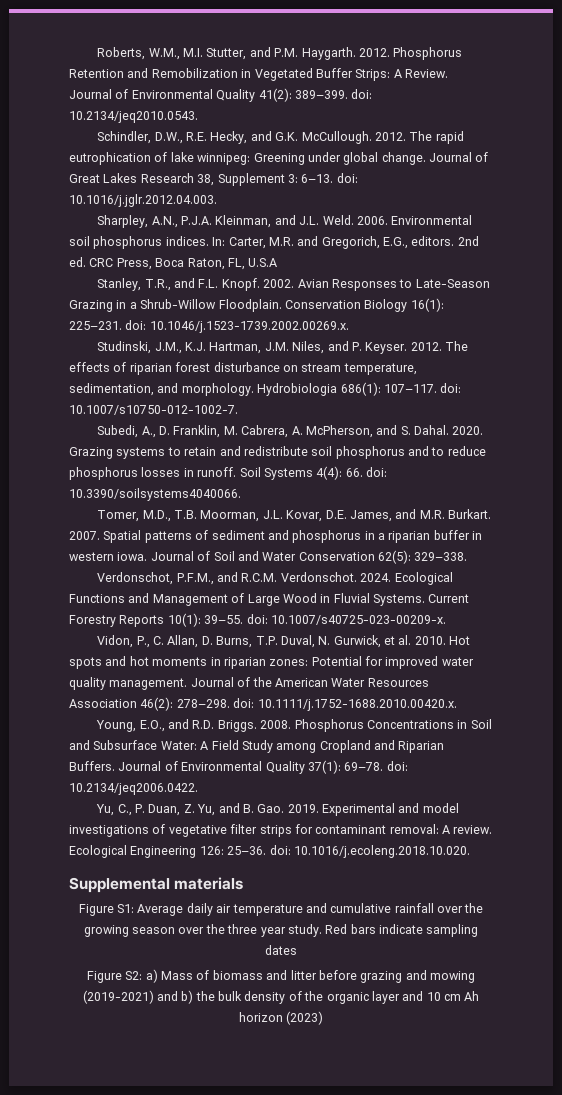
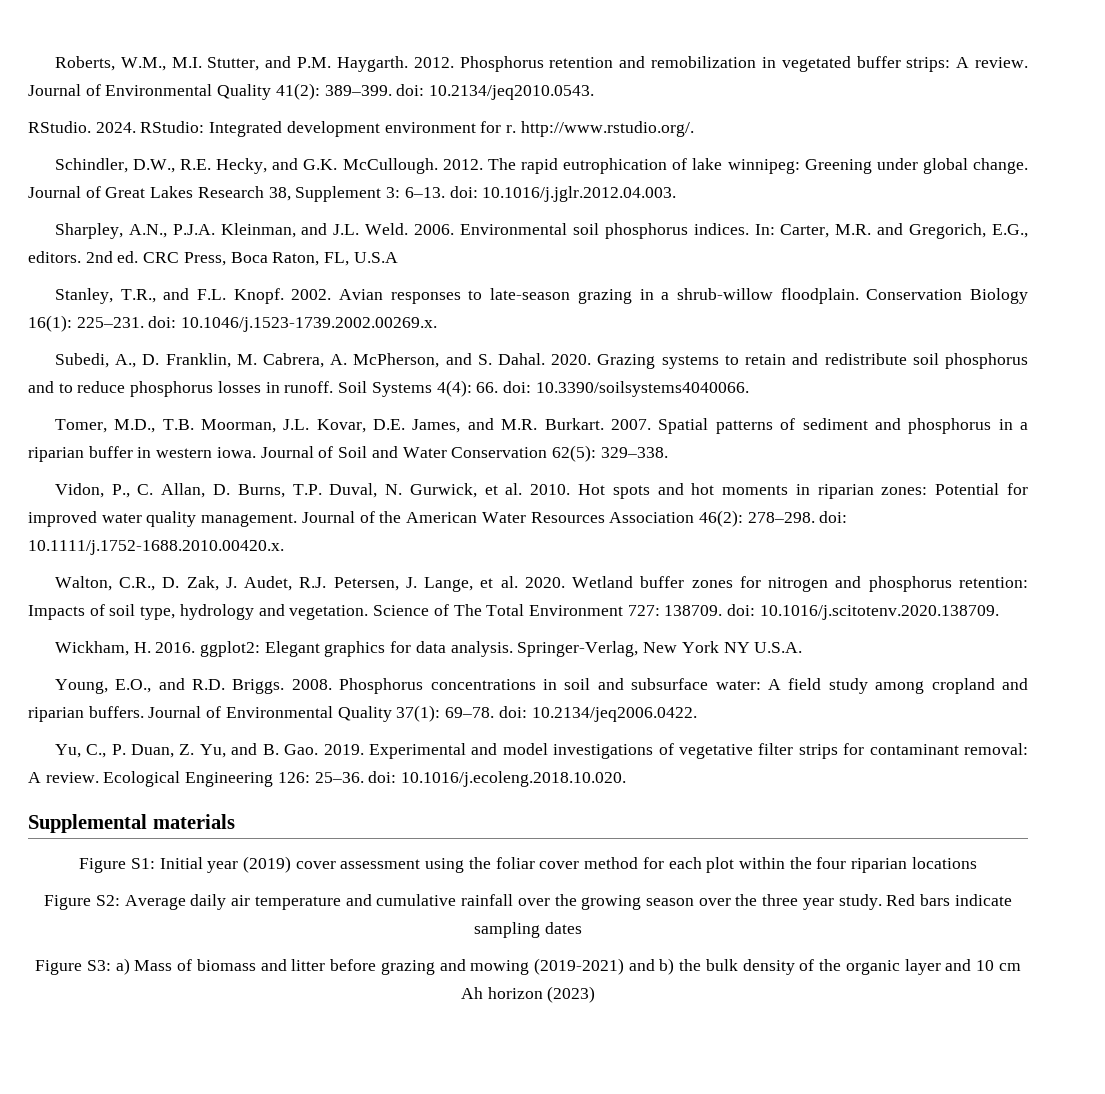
- Phosphorus Retention and Remobilization in Vegetated Buffer Strips: A Review.
+ Phosphorus retention and remobilization in vegetated buffer strips: A review.
+ RStudio. 2024. RStudio: Integrated development environment for r. http://www.rstudio.org/.
- Avian Responses to Late-Season Grazing in a Shrub-Willow Floodplain.
+ Avian responses to late-season grazing in a shrub-willow floodplain.
- Studinski, J.M., K.J. Hartman, J.M. Niles, and P. Keyser. 2012. The effects of riparian forest disturbance on stream temperature, sedimentation, and morphology. Hydrobiologia 686(1): 107–117. doi: 10.1007/s10750-012-1002-7.
- Verdonschot, P.F.M., and R.C.M. Verdonschot. 2024. Ecological Functions and Management of Large Wood in Fluvial Systems. Current Forestry Reports 10(1): 39–55. doi: 10.1007/s40725-023-00209-x.
+ Walton, C.R., D. Zak, J. Audet, R.J. Petersen, J. Lange, et al. 2020. Wetland buffer zones for nitrogen and phosphorus retention: Impacts of soil type, hydrology and vegetation. Science of The Total Environment 727: 138709. doi: 10.1016/j.scitotenv.2020.138709.
+ Wickham, H. 2016. ggplot2: Elegant graphics for data analysis. Springer-Verlag, New York NY U.S.A.
- Phosphorus Concentrations in Soil and Subsurface Water: A Field Study among Cropland and Riparian Buffers.
+ Phosphorus concentrations in soil and subsurface water: A field study among cropland and riparian buffers.
- Figure S1: Average daily air temperature and cumulative rainfall over the growing season over the three year study.
+ Figure S1: Initial year (2019) cover assessment using the foliar cover method for each plot within the four riparian locations
+ Figure S2: Average daily air temperature and cumulative rainfall over the growing season over the three year study.
- Figure S2: a) Mass of biomass and litter before grazing and mowing (2019-2021) and b) the bulk density of the organic layer and 10 cm Ah horizon (2023)
+ Figure S3: a) Mass of biomass and litter before grazing and mowing (2019-2021) and b) the bulk density of the organic layer and 10 cm Ah horizon (2023)

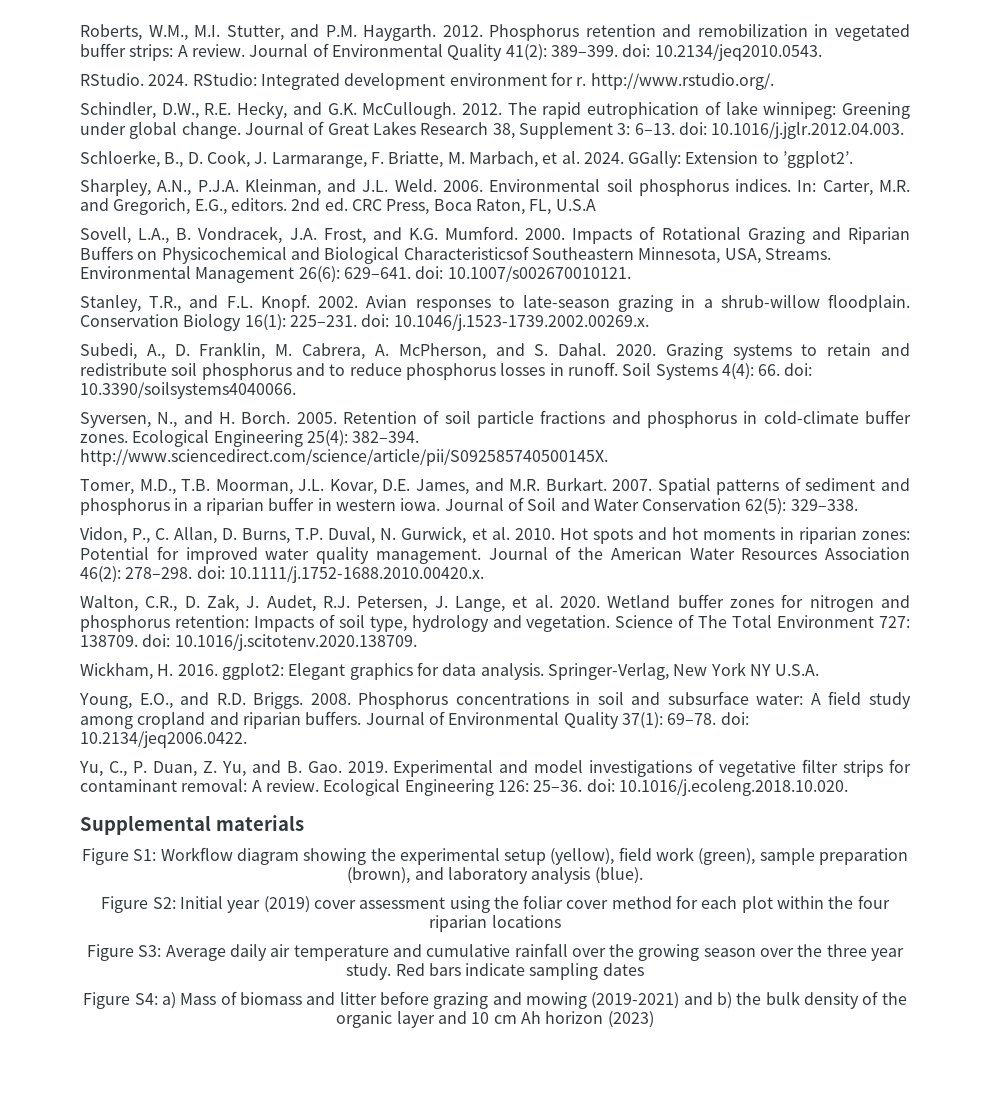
+ Schloerke, B., D. Cook, J. Larmarange, F. Briatte, M. Marbach, et al. 2024. GGally: Extension to ’ggplot2’.
+ Sovell, L.A., B. Vondracek, J.A. Frost, and K.G. Mumford. 2000. Impacts of Rotational Grazing and Riparian Buffers on Physicochemical and Biological Characteristicsof Southeastern Minnesota, USA, Streams. Environmental Management 26(6): 629–641. doi: 10.1007/s002670010121.
+ Syversen, N., and H. Borch. 2005. Retention of soil particle fractions and phosphorus in cold-climate buffer zones. Ecological Engineering 25(4): 382–394. http://www.sciencedirect.com/science/article/pii/S092585740500145X.
- Figure S1: Initial year (2019) cover assessment using the foliar cover method for each plot within the four riparian locations
+ Figure S1: Workflow diagram showing the experimental setup (yellow), field work (green), sample preparation (brown), and laboratory analysis (blue).
+ Figure S2: Initial year (2019) cover assessment using the foliar cover method for each plot within the four riparian locations
- Figure S2: Average daily air temperature and cumulative rainfall over the growing season over the three year study.
+ Figure S3: Average daily air temperature and cumulative rainfall over the growing season over the three year study.
- Figure S3: a) Mass of biomass and litter before grazing and mowing (2019-2021) and b) the bulk density of the organic layer and 10 cm Ah horizon (2023)
+ Figure S4: a) Mass of biomass and litter before grazing and mowing (2019-2021) and b) the bulk density of the organic layer and 10 cm Ah horizon (2023)

